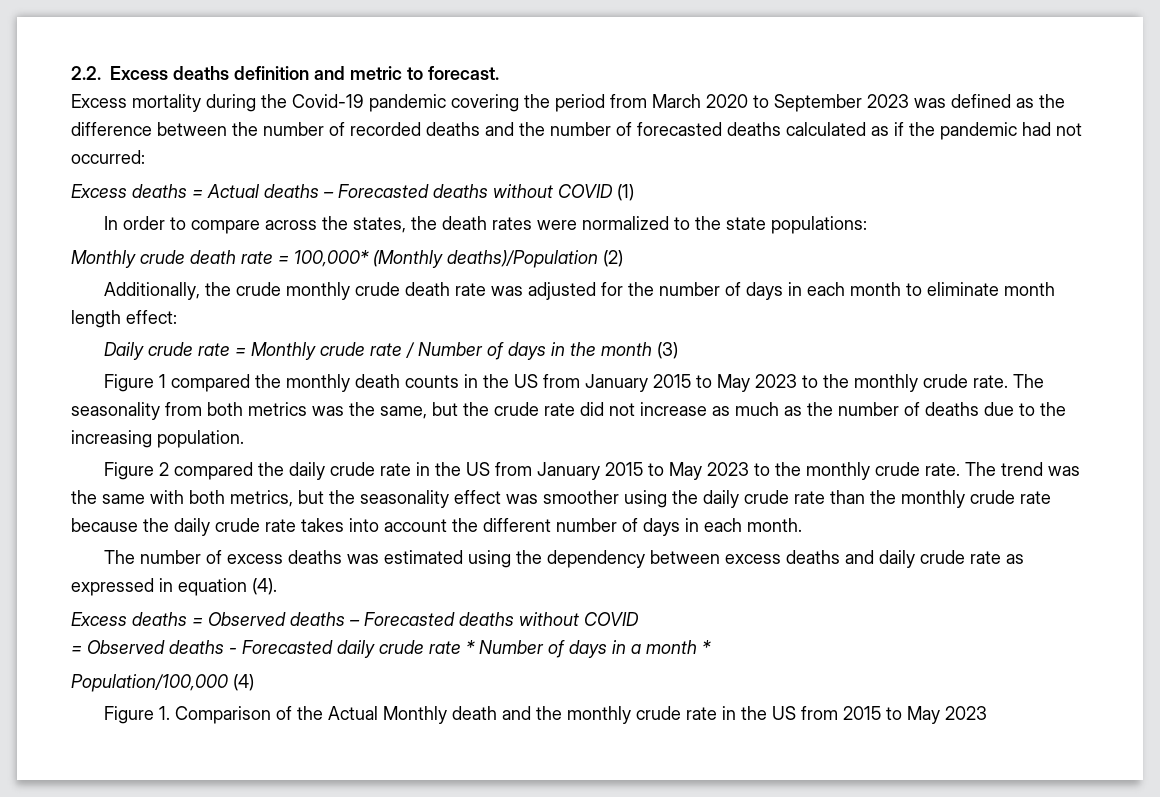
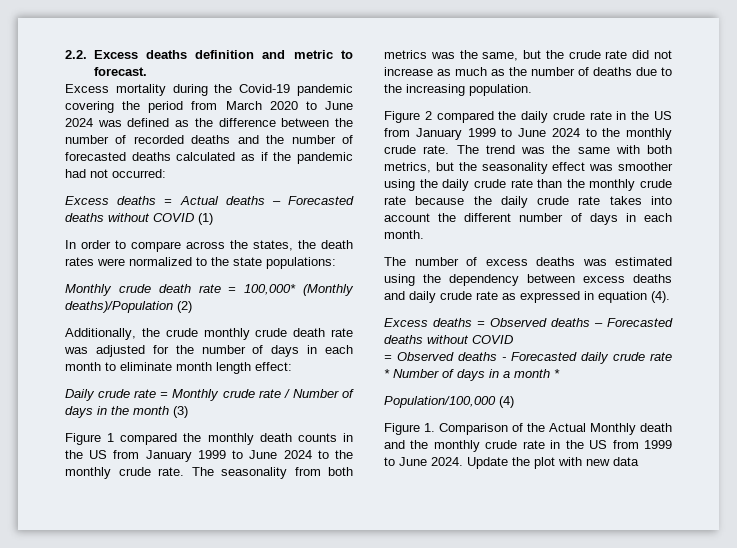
- Excess mortality during the Covid-19 pandemic covering the period from March 2020 to September 2023 was defined as the difference between the number of recorded deaths and the number of forecasted deaths calculated as if the pandemic had not occurred:
+ Excess mortality during the Covid-19 pandemic covering the period from March 2020 to June 2024 was defined as the difference between the number of recorded deaths and the number of forecasted deaths calculated as if the pandemic had not occurred:
- Figure 1 compared the monthly death counts in the US from January 2015 to May 2023 to the monthly crude rate.
+ Figure 1 compared the monthly death counts in the US from January 1999 to June 2024 to the monthly crude rate.
- Figure 2 compared the daily crude rate in the US from January 2015 to May 2023 to the monthly crude rate.
+ Figure 2 compared the daily crude rate in the US from January 1999 to June 2024 to the monthly crude rate.
- Figure 1. Comparison of the Actual Monthly death and the monthly crude rate in the US from 2015 to May 2023
+ Figure 1. Comparison of the Actual Monthly death and the monthly crude rate in the US from 1999 to June 2024. Update the plot with new data

